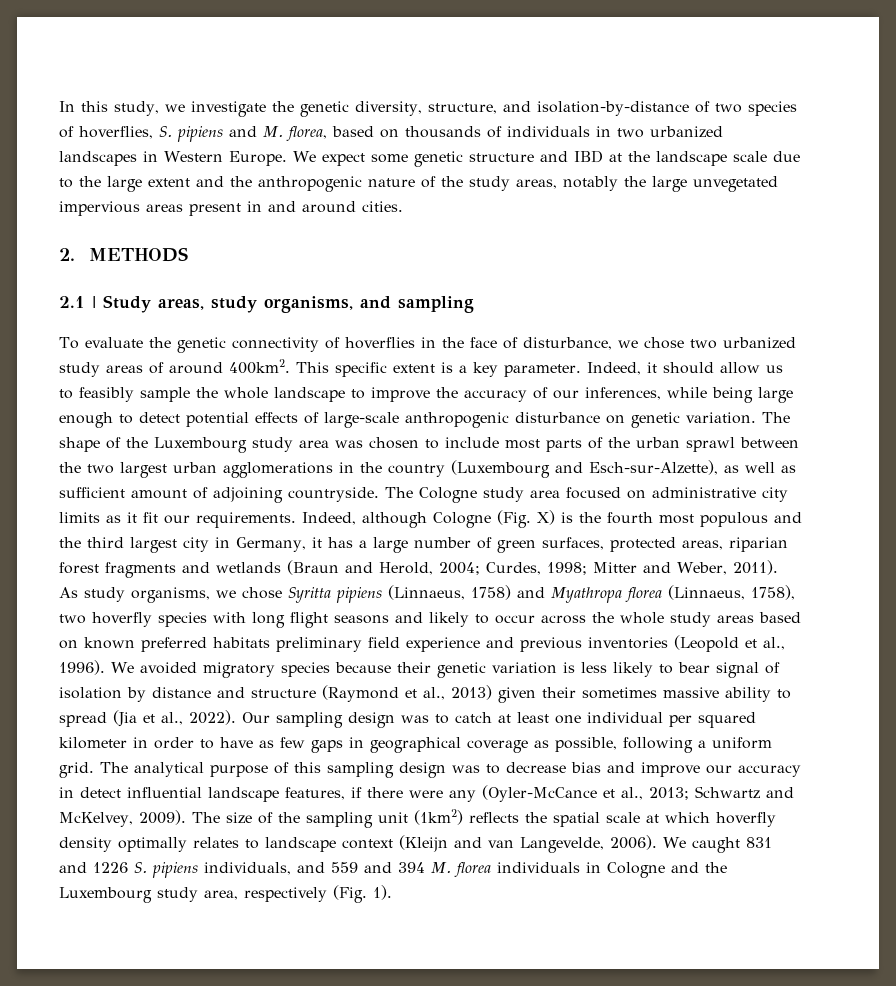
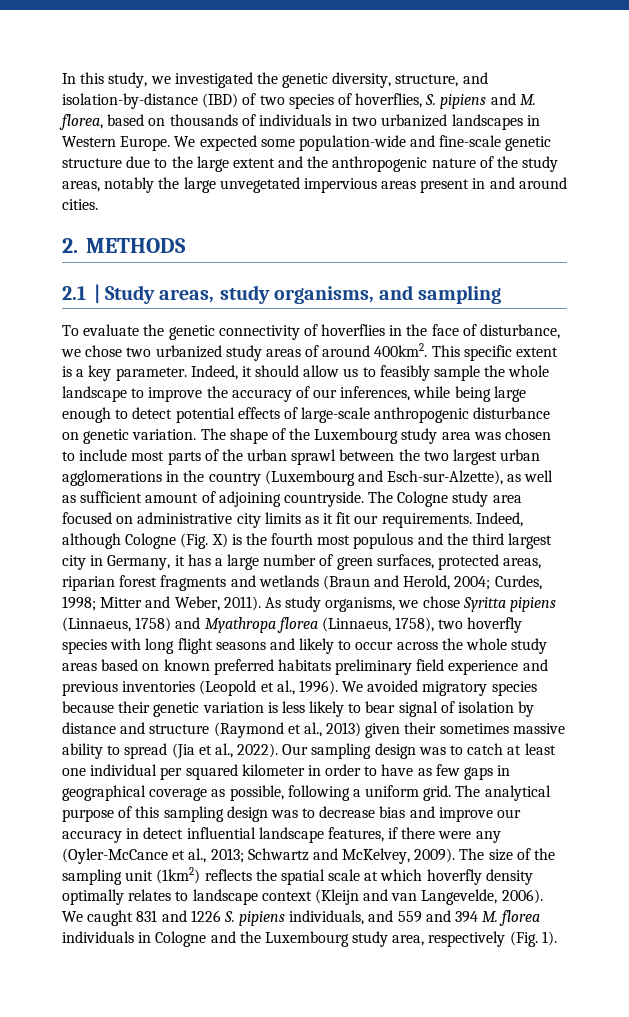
- In this study, we investigate the genetic diversity, structure, and isolation-by-distance of two species of hoverflies, S. pipiens and M. florea, based on thousands of individuals in two urbanized landscapes in Western Europe.
+ In this study, we investigated the genetic diversity, structure, and isolation-by-distance (IBD) of two species of hoverflies, S. pipiens and M. florea, based on thousands of individuals in two urbanized landscapes in Western Europe.
- We expect some genetic structure and IBD at the landscape scale due to the large extent and the anthropogenic nature of the study areas, notably the large unvegetated impervious areas present in and around cities.
+ We expected some population-wide and fine-scale genetic structure due to the large extent and the anthropogenic nature of the study areas, notably the large unvegetated impervious areas present in and around cities.

